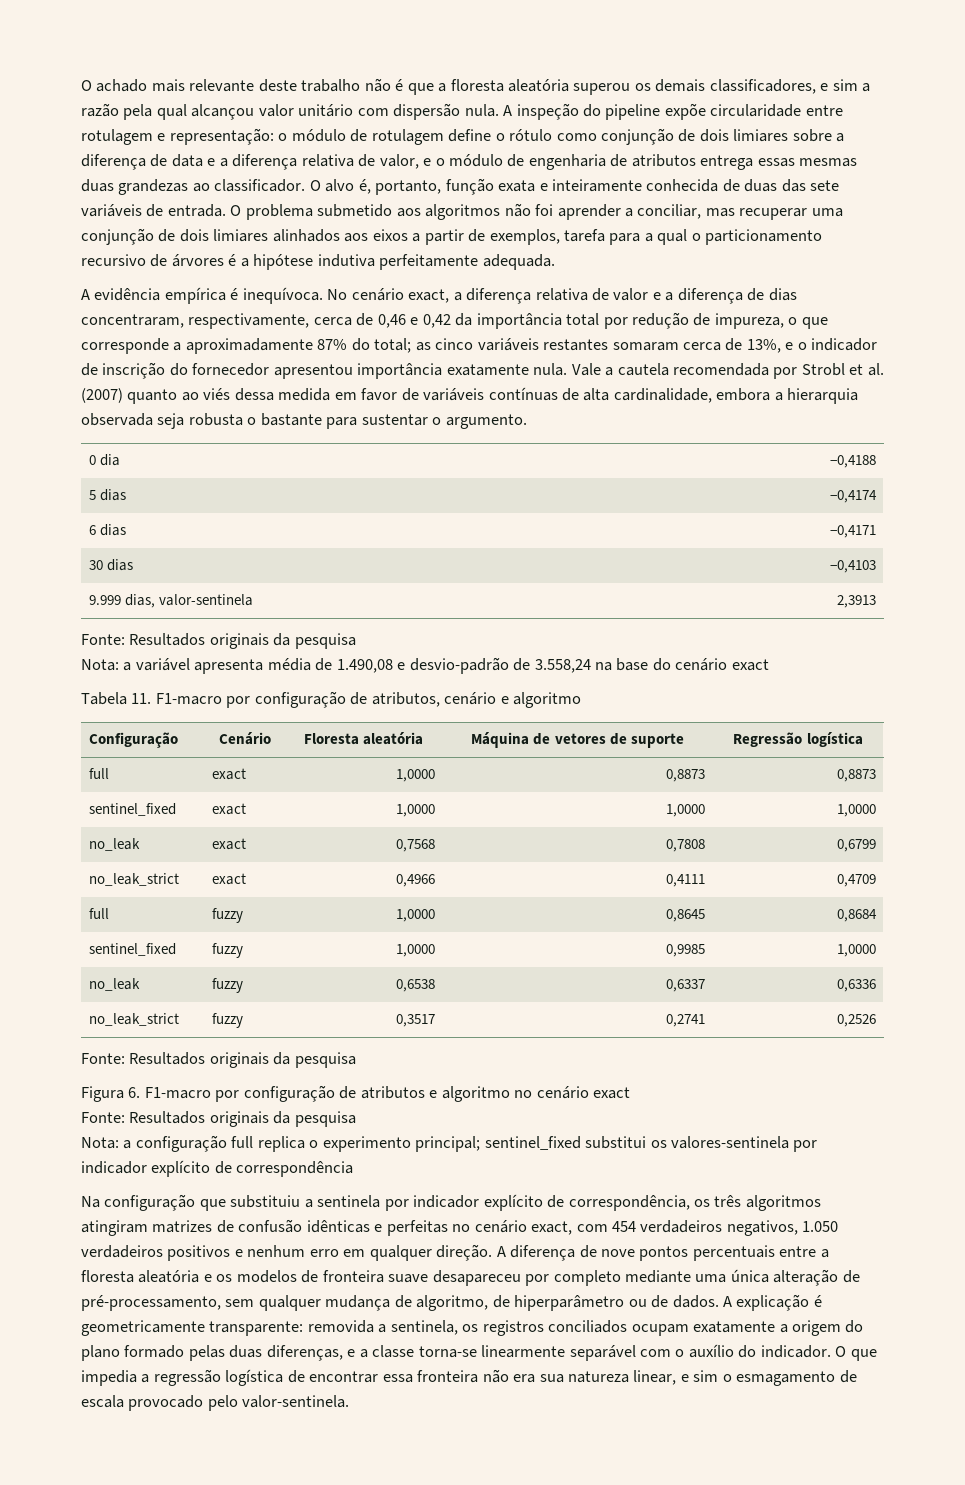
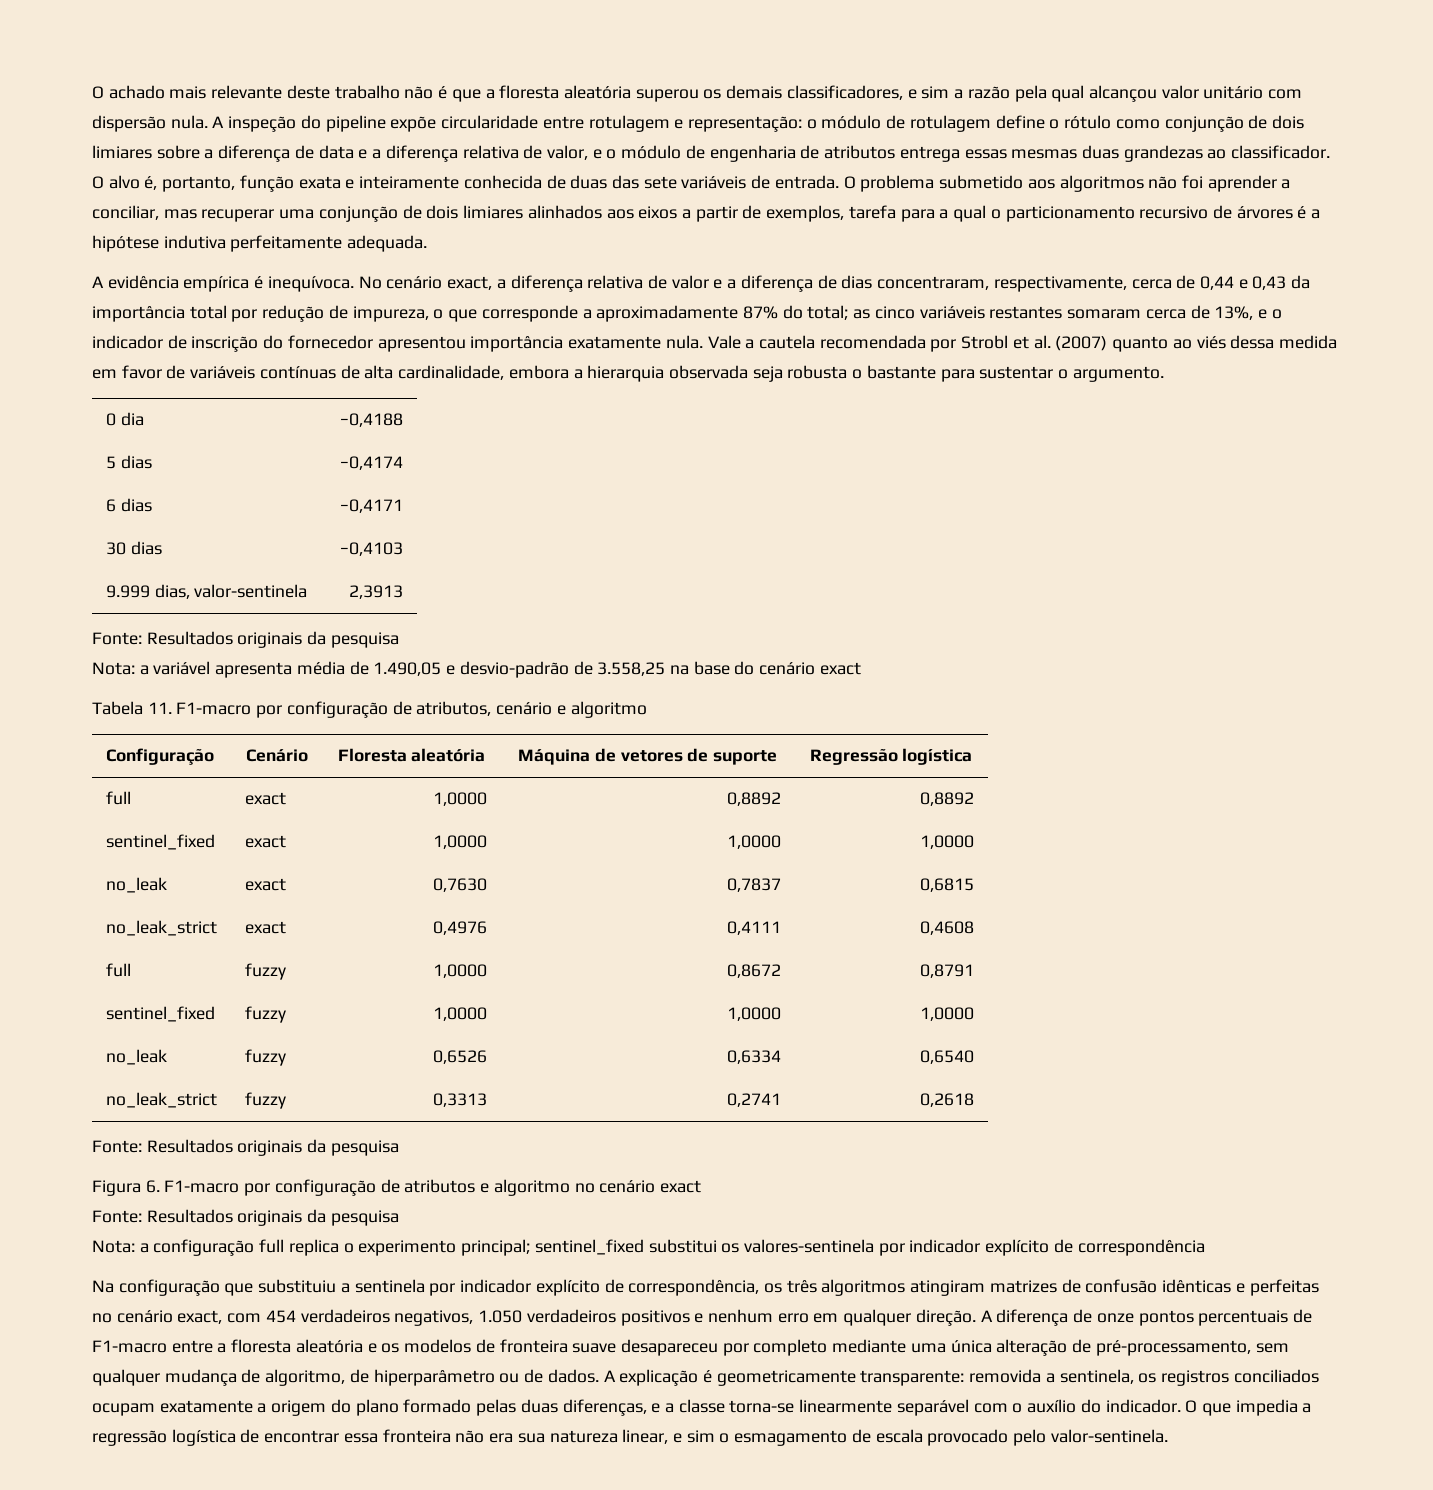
- No cenário exact, a diferença relativa de valor e a diferença de dias concentraram, respectivamente, cerca de 0,46 e 0,42 da importância total por redução de impureza, o que corresponde a aproximadamente 87% do total; as cinco variáveis restantes somaram cerca de 13%, e o indicador de inscrição do fornecedor apresentou importância exatamente nula.
+ No cenário exact, a diferença relativa de valor e a diferença de dias concentraram, respectivamente, cerca de 0,44 e 0,43 da importância total por redução de impureza, o que corresponde a aproximadamente 87% do total; as cinco variáveis restantes somaram cerca de 13%, e o indicador de inscrição do fornecedor apresentou importância exatamente nula.
- Nota: a variável apresenta média de 1.490,08 e desvio-padrão de 3.558,24 na base do cenário exact
+ Nota: a variável apresenta média de 1.490,05 e desvio-padrão de 3.558,25 na base do cenário exact
- full | exact | 1,0000 | 0,8873 | 0,8873
+ full | exact | 1,0000 | 0,8892 | 0,8892
- no_leak | exact | 0,7568 | 0,7808 | 0,6799
+ no_leak | exact | 0,7630 | 0,7837 | 0,6815
- no_leak_strict | exact | 0,4966 | 0,4111 | 0,4709
+ no_leak_strict | exact | 0,4976 | 0,4111 | 0,4608
- full | fuzzy | 1,0000 | 0,8645 | 0,8684
+ full | fuzzy | 1,0000 | 0,8672 | 0,8791
- sentinel_fixed | fuzzy | 1,0000 | 0,9985 | 1,0000
+ sentinel_fixed | fuzzy | 1,0000 | 1,0000 | 1,0000
- no_leak | fuzzy | 0,6538 | 0,6337 | 0,6336
+ no_leak | fuzzy | 0,6526 | 0,6334 | 0,6540
- no_leak_strict | fuzzy | 0,3517 | 0,2741 | 0,2526
+ no_leak_strict | fuzzy | 0,3313 | 0,2741 | 0,2618
- A diferença de nove pontos percentuais entre a floresta aleatória e os modelos de fronteira suave desapareceu por completo mediante uma única alteração de pré-processamento, sem qualquer mudança de algoritmo, de hiperparâmetro ou de dados.
+ A diferença de onze pontos percentuais de F1-macro entre a floresta aleatória e os modelos de fronteira suave desapareceu por completo mediante uma única alteração de pré-processamento, sem qualquer mudança de algoritmo, de hiperparâmetro ou de dados.

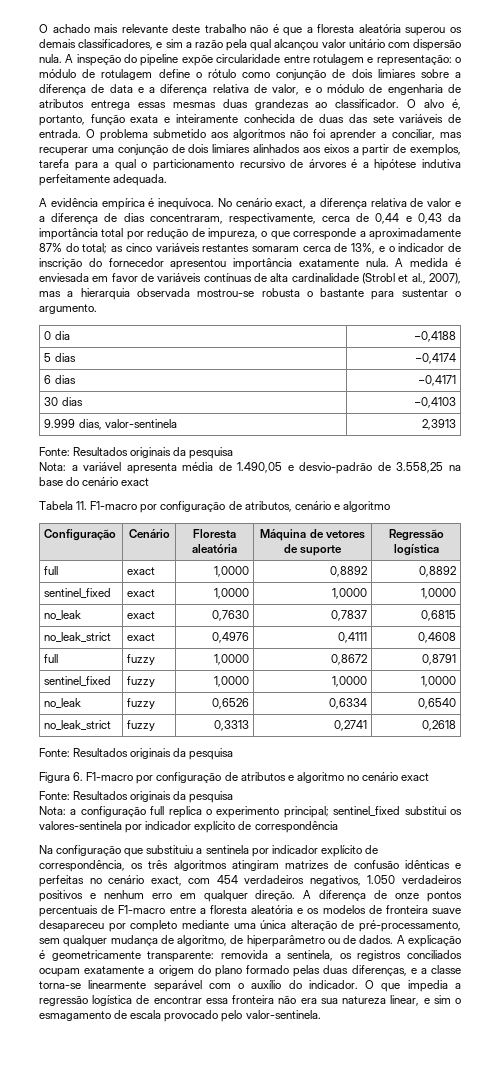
- Vale a cautela recomendada por Strobl et al. (2007) quanto ao viés dessa medida em favor de variáveis contínuas de alta cardinalidade, embora a hierarquia observada seja robusta o bastante para sustentar o argumento.
+ A medida é enviesada em favor de variáveis contínuas de alta cardinalidade (Strobl et al., 2007), mas a hierarquia observada mostrou-se robusta o bastante para sustentar o argumento.

